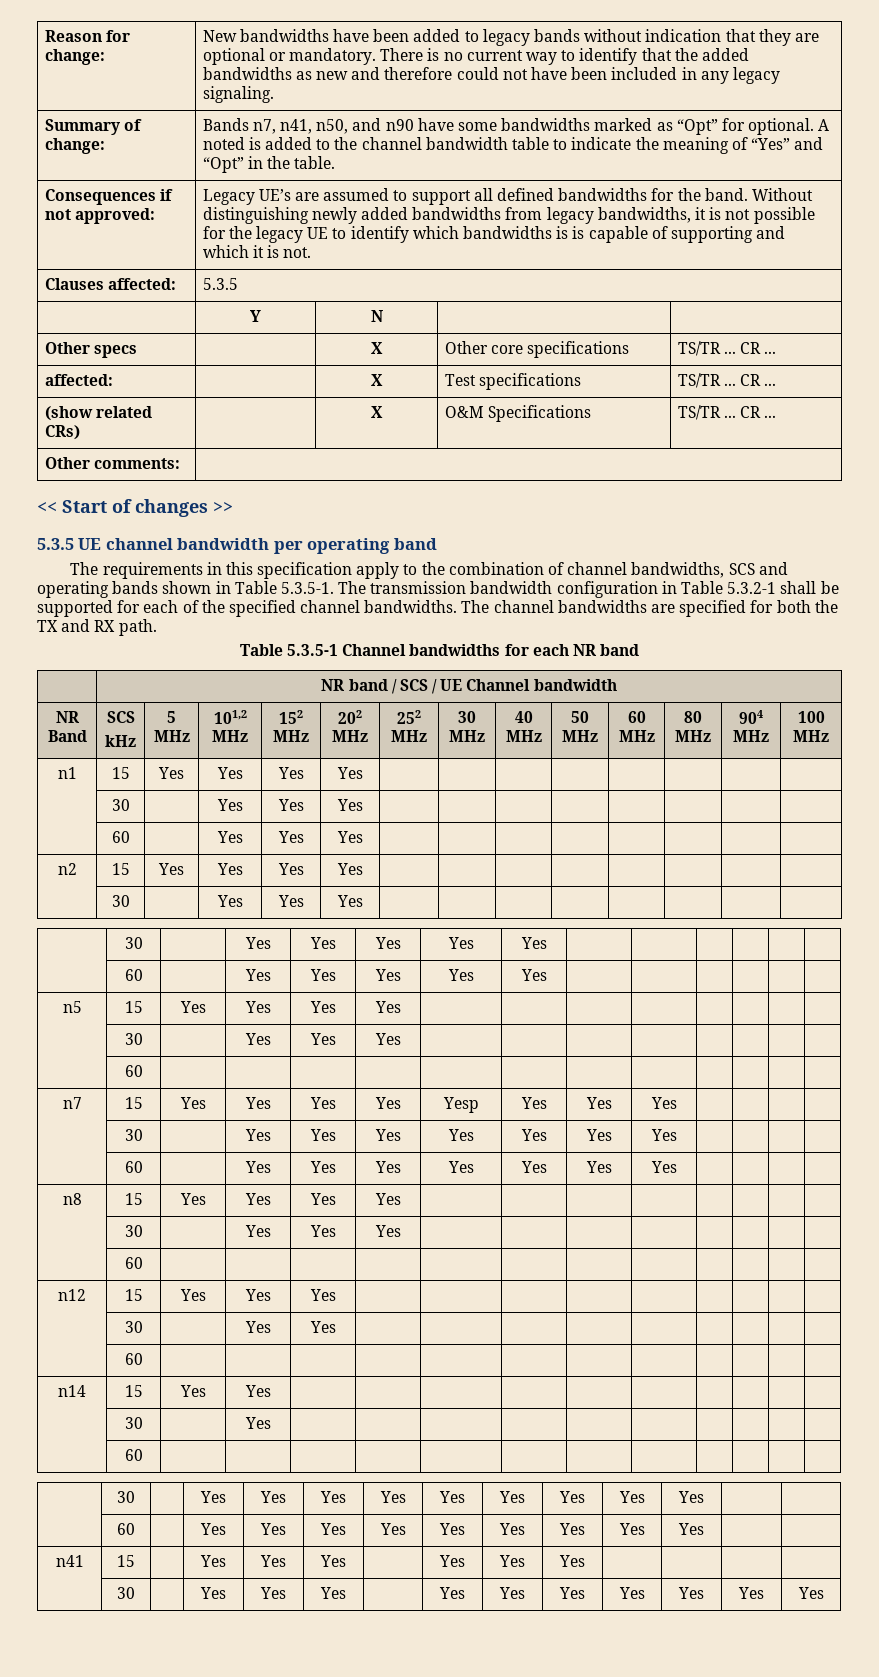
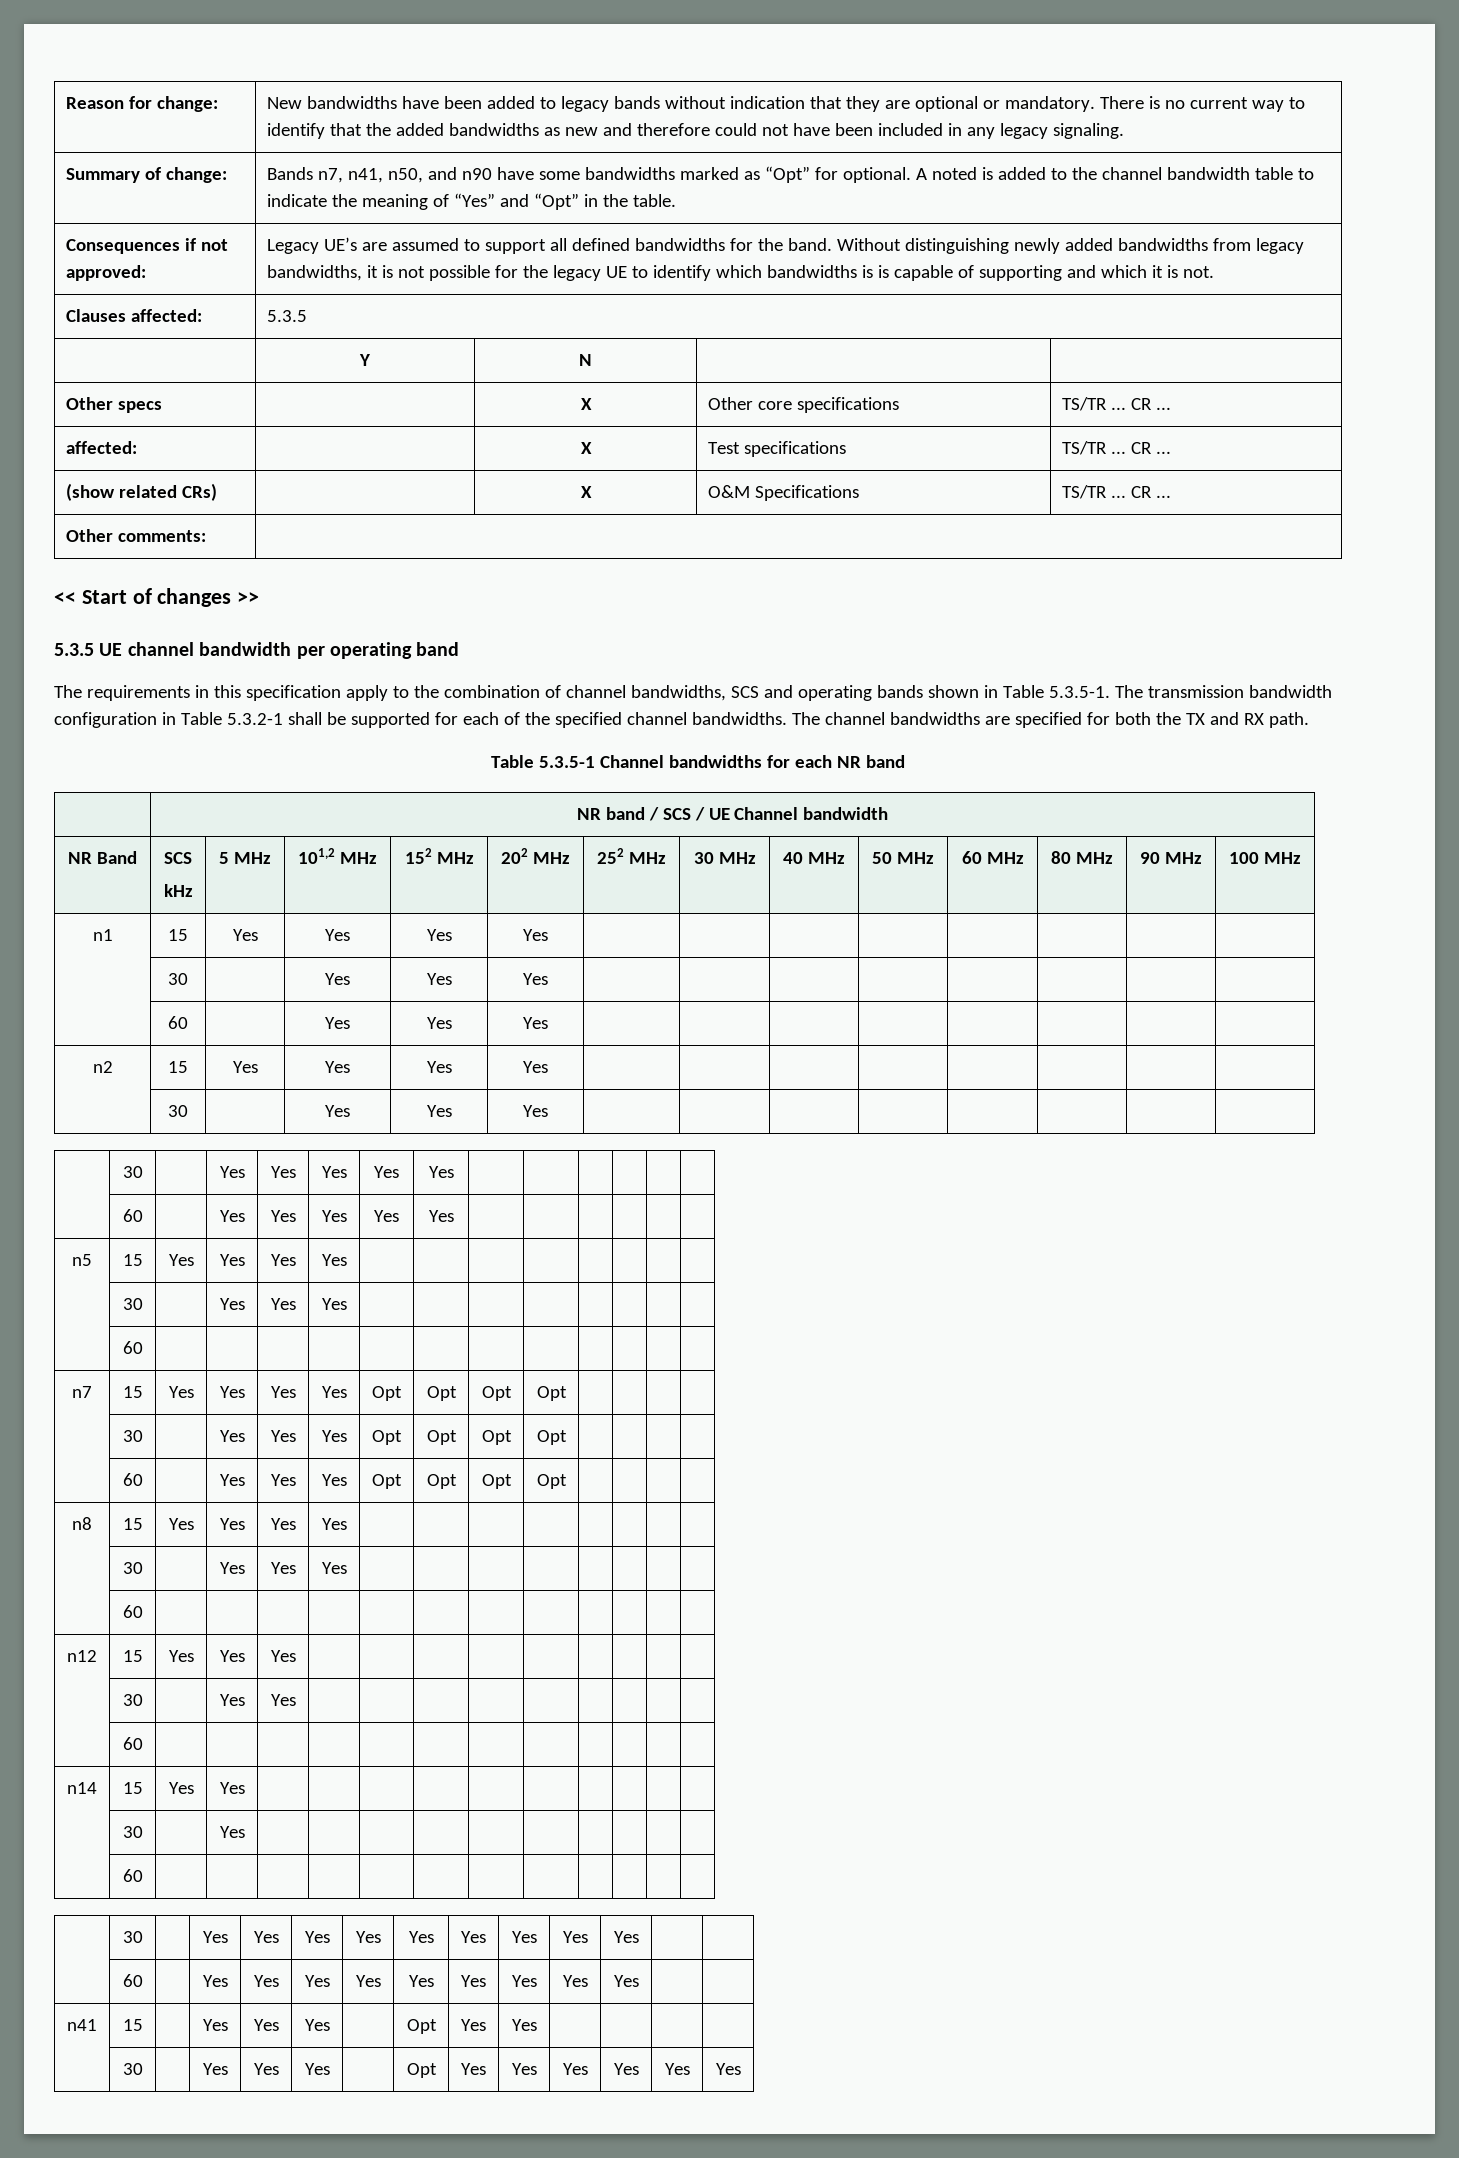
  NR Band | SCS
- kHz | 5 MHz | 101,2 MHz | 152 MHz | 202 MHz | 252 MHz | 30 MHz | 40 MHz | 50 MHz | 60 MHz | 80 MHz | 904 MHz | 100 MHz
+ kHz | 5 MHz | 101,2 MHz | 152 MHz | 202 MHz | 252 MHz | 30 MHz | 40 MHz | 50 MHz | 60 MHz | 80 MHz | 90 MHz | 100 MHz
- n7 | 15 | Yes | Yes | Yes | Yes | Yesp | Yes | Yes | Yes | | | |
- | 30 | | Yes | Yes | Yes | Yes | Yes | Yes | Yes | | | |
- | 60 | | Yes | Yes | Yes | Yes | Yes | Yes | Yes | | | |
+ n7 | 15 | Yes | Yes | Yes | Yes | Opt | Opt | Opt | Opt | | | |
+ | 30 | | Yes | Yes | Yes | Opt | Opt | Opt | Opt | | | |
+ | 60 | | Yes | Yes | Yes | Opt | Opt | Opt | Opt | | | |
- n41 | 15 | | Yes | Yes | Yes | | Yes | Yes | Yes | | | |
+ n41 | 15 | | Yes | Yes | Yes | | Opt | Yes | Yes | | | |
- | 30 | | Yes | Yes | Yes | | Yes | Yes | Yes | Yes | Yes | Yes | Yes
+ | 30 | | Yes | Yes | Yes | | Opt | Yes | Yes | Yes | Yes | Yes | Yes

